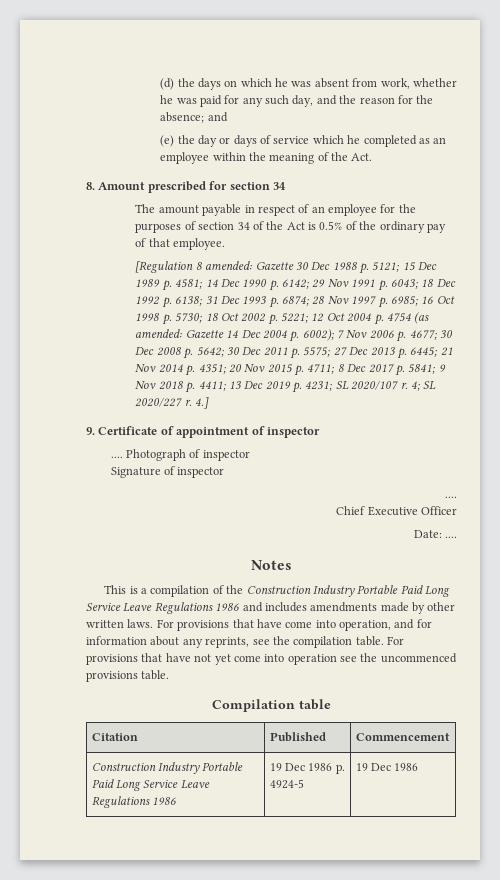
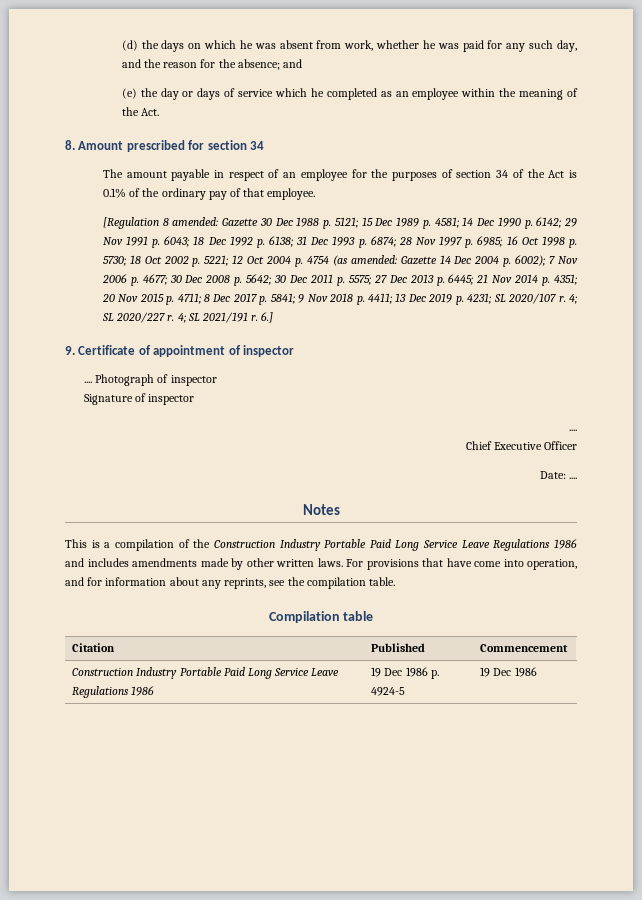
- The amount payable in respect of an employee for the purposes of section 34 of the Act is 0.5% of the ordinary pay of that employee.
+ The amount payable in respect of an employee for the purposes of section 34 of the Act is 0.1% of the ordinary pay of that employee.
- 4.]
+ 4; SL 2021/191 r. 6.]
- For provisions that have not yet come into operation see the uncommenced provisions table.

